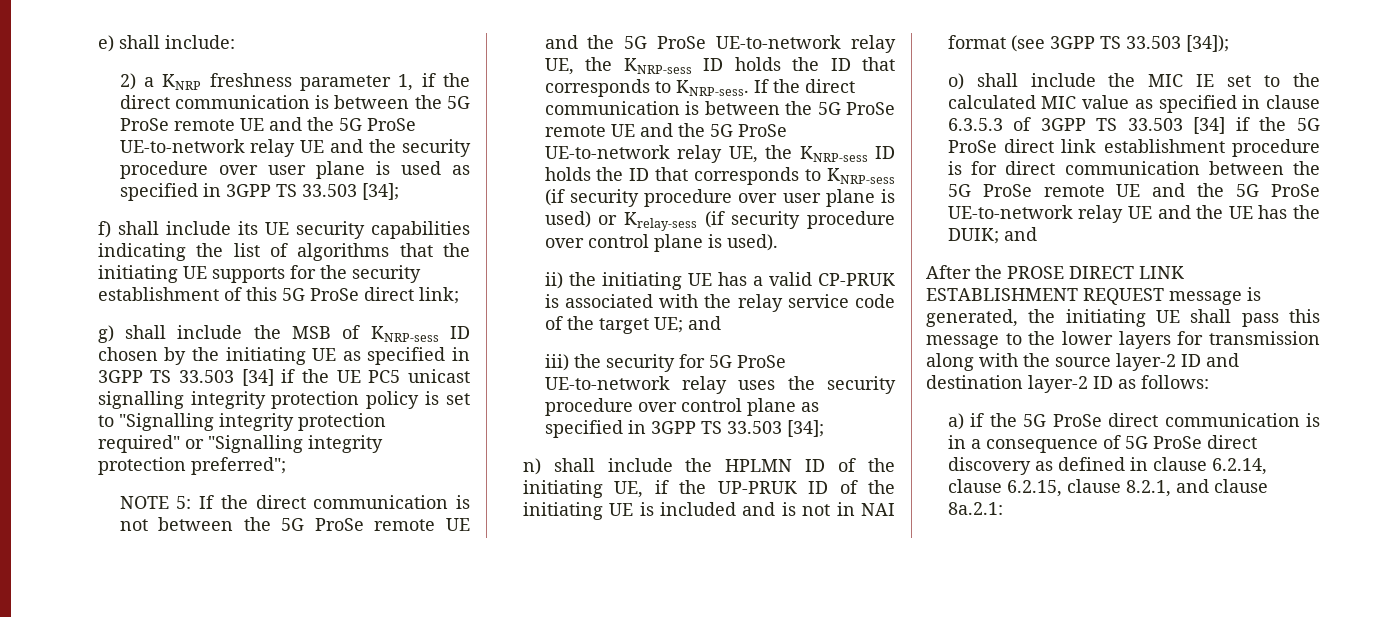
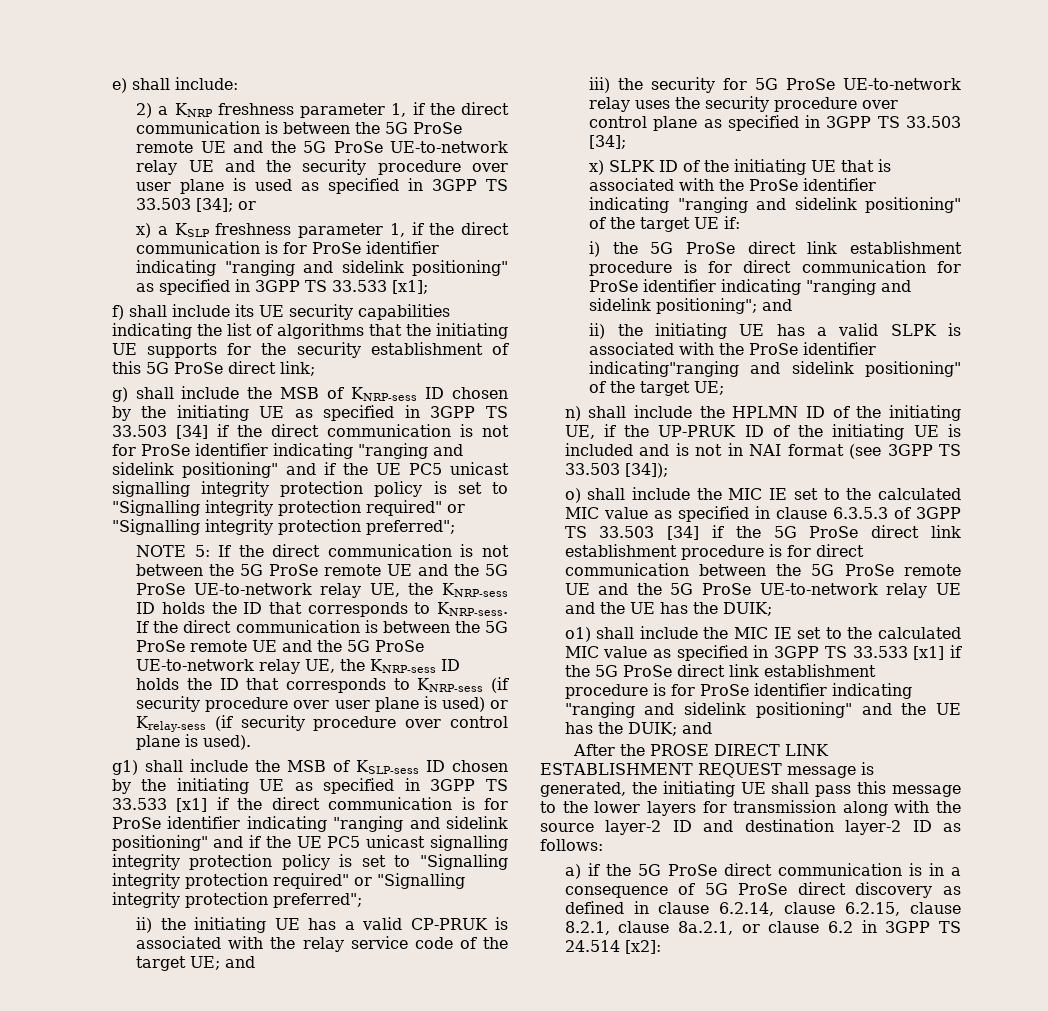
- 2) a KNRP freshness parameter 1, if the direct communication is between the 5G ProSe remote UE and the 5G ProSe UE-to-network relay UE and the security procedure over user plane is used as specified in 3GPP TS 33.503 [34];
+ 2) a KNRP freshness parameter 1, if the direct communication is between the 5G ProSe remote UE and the 5G ProSe UE-to-network relay UE and the security procedure over user plane is used as specified in 3GPP TS 33.503 [34]; or
+ x) a KSLP freshness parameter 1, if the direct communication is for ProSe identifier indicating "ranging and sidelink positioning" as specified in 3GPP TS 33.533 [x1];
- g) shall include the MSB of KNRP-sess ID chosen by the initiating UE as specified in 3GPP TS 33.503 [34] if the UE PC5 unicast signalling integrity protection policy is set to "Signalling integrity protection required" or "Signalling integrity protection preferred";
+ g) shall include the MSB of KNRP-sess ID chosen by the initiating UE as specified in 3GPP TS 33.503 [34] if the direct communication is not for ProSe identifier indicating "ranging and sidelink positioning" and if the UE PC5 unicast signalling integrity protection policy is set to "Signalling integrity protection required" or "Signalling integrity protection preferred";
+ g1) shall include the MSB of KSLP-sess ID chosen by the initiating UE as specified in 3GPP TS 33.533 [x1] if the direct communication is for ProSe identifier indicating "ranging and sidelink positioning" and if the UE PC5 unicast signalling integrity protection policy is set to "Signalling integrity protection required" or "Signalling integrity protection preferred";
+ x) SLPK ID of the initiating UE that is associated with the ProSe identifier indicating "ranging and sidelink positioning" of the target UE if:
+ i) the 5G ProSe direct link establishment procedure is for direct communication for ProSe identifier indicating "ranging and sidelink positioning"; and
+ ii) the initiating UE has a valid SLPK is associated with the ProSe identifier indicating"ranging and sidelink positioning" of the target UE;
- o) shall include the MIC IE set to the calculated MIC value as specified in clause 6.3.5.3 of 3GPP TS 33.503 [34] if the 5G ProSe direct link establishment procedure is for direct communication between the 5G ProSe remote UE and the 5G ProSe UE-to-network relay UE and the UE has the DUIK; and
+ o) shall include the MIC IE set to the calculated MIC value as specified in clause 6.3.5.3 of 3GPP TS 33.503 [34] if the 5G ProSe direct link establishment procedure is for direct communication between the 5G ProSe remote UE and the 5G ProSe UE-to-network relay UE and the UE has the DUIK;
+ o1) shall include the MIC IE set to the calculated MIC value as specified in 3GPP TS 33.533 [x1] if the 5G ProSe direct link establishment procedure is for ProSe identifier indicating "ranging and sidelink positioning" and the UE has the DUIK; and
- a) if the 5G ProSe direct communication is in a consequence of 5G ProSe direct discovery as defined in clause 6.2.14, clause 6.2.15, clause 8.2.1, and clause 8a.2.1:
+ a) if the 5G ProSe direct communication is in a consequence of 5G ProSe direct discovery as defined in clause 6.2.14, clause 6.2.15, clause 8.2.1, clause 8a.2.1, or clause 6.2 in 3GPP TS 24.514 [x2]:

